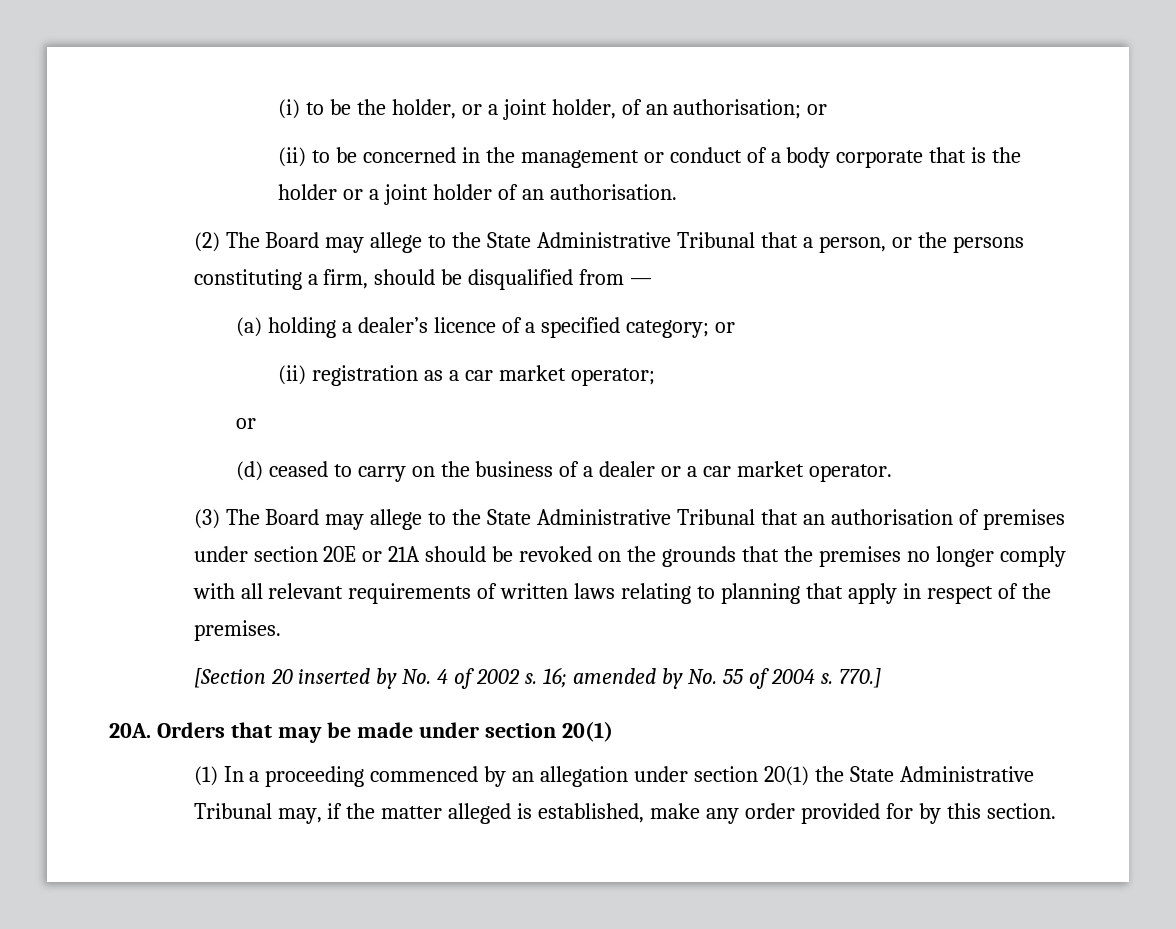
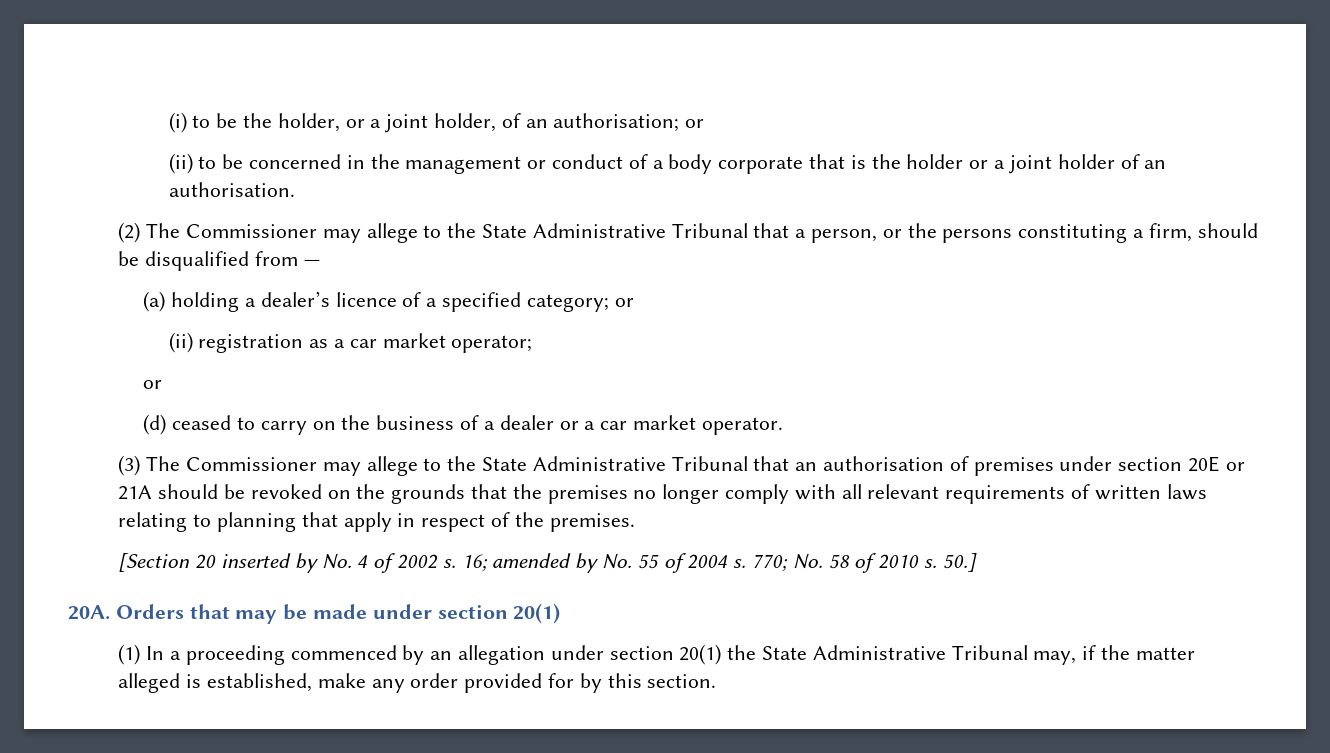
- (2) The Board may allege to the State Administrative Tribunal that a person, or the persons constituting a firm, should be disqualified from —
+ (2) The Commissioner may allege to the State Administrative Tribunal that a person, or the persons constituting a firm, should be disqualified from —
- (3) The Board may allege to the State Administrative Tribunal that an authorisation of premises under section 20E or 21A should be revoked on the grounds that the premises no longer comply with all relevant requirements of written laws relating to planning that apply in respect of the premises.
+ (3) The Commissioner may allege to the State Administrative Tribunal that an authorisation of premises under section 20E or 21A should be revoked on the grounds that the premises no longer comply with all relevant requirements of written laws relating to planning that apply in respect of the premises.
- 770.]
+ 770; No. 58 of 2010 s. 50.]

